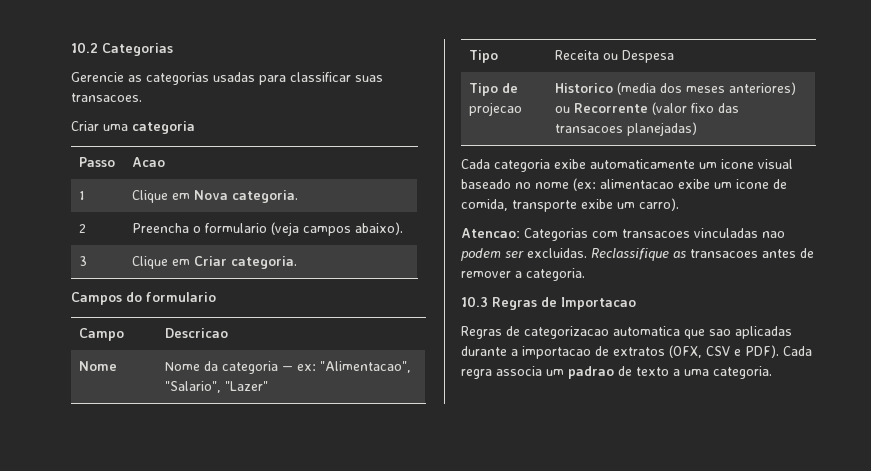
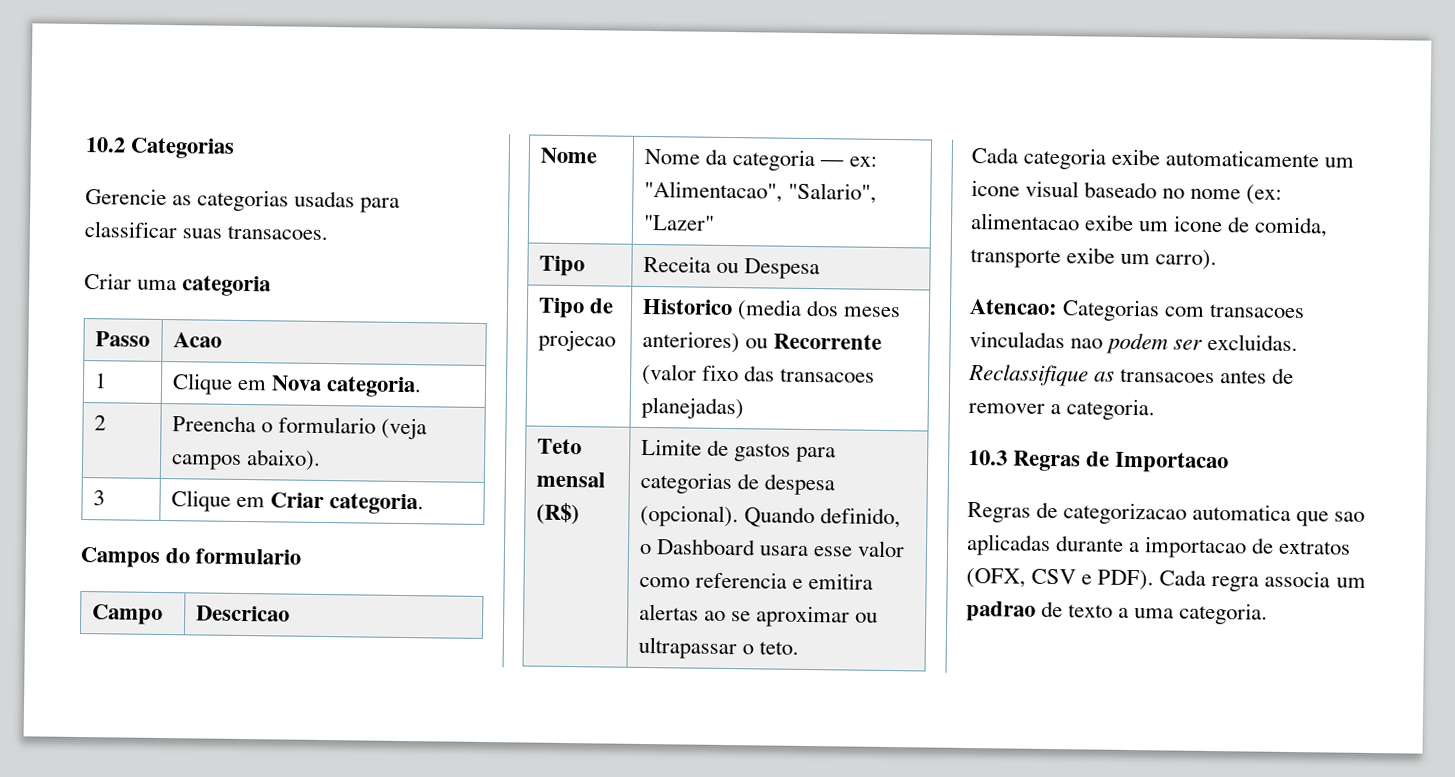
+ Teto mensal (R$) | Limite de gastos para categorias de despesa (opcional). Quando definido, o Dashboard usara esse valor como referencia e emitira alertas ao se aproximar ou ultrapassar o teto.

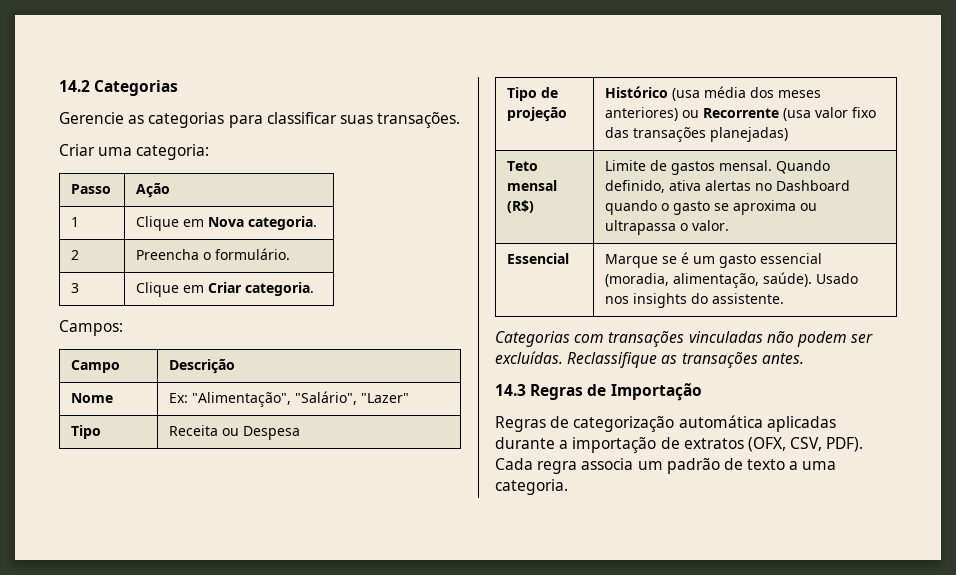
- 10.2 Categorias
+ 14.2 Categorias
- Gerencie as categorias usadas para classificar suas transacoes.
+ Gerencie as categorias para classificar suas transações.
- Criar uma categoria
+ Criar uma categoria:
- Passo | Acao
+ Passo | Ação
- 2 | Preencha o formulario (veja campos abaixo).
+ 2 | Preencha o formulário.
- Campos do formulario
+ Campos:
- Campo | Descricao
+ Campo | Descrição
- Nome | Nome da categoria — ex: "Alimentacao", "Salario", "Lazer"
+ Nome | Ex: "Alimentação", "Salário", "Lazer"
- Tipo de projecao | Historico (media dos meses anteriores) ou Recorrente (valor fixo das transacoes planejadas)
+ Tipo de projeção | Histórico (usa média dos meses anteriores) ou Recorrente (usa valor fixo das transações planejadas)
- Teto mensal (R$) | Limite de gastos para categorias de despesa (opcional). Quando definido, o Dashboard usara esse valor como referencia e emitira alertas ao se aproximar ou ultrapassar o teto.
- Cada categoria exibe automaticamente um icone visual baseado no nome (ex: alimentacao exibe um icone de comida, transporte exibe um carro).
- Atencao: Categorias com transacoes vinculadas nao podem ser excluidas.
+ Teto mensal (R$) | Limite de gastos mensal. Quando definido, ativa alertas no Dashboard quando o gasto se aproxima ou ultrapassa o valor.
+ Essencial | Marque se é um gasto essencial (moradia, alimentação, saúde). Usado nos insights do assistente.
+ Categorias com transações vinculadas não podem ser excluídas.
- Reclassifique as transacoes antes de remover a categoria.
- 10.3 Regras de Importacao
- Regras de categorizacao automatica que sao aplicadas durante a importacao de extratos (OFX, CSV e PDF).
+ Reclassifique as transações antes.
+ 14.3 Regras de Importação
+ Regras de categorização automática aplicadas durante a importação de extratos (OFX, CSV, PDF).
- Cada regra associa um padrao de texto a uma categoria.
+ Cada regra associa um padrão de texto a uma categoria.

